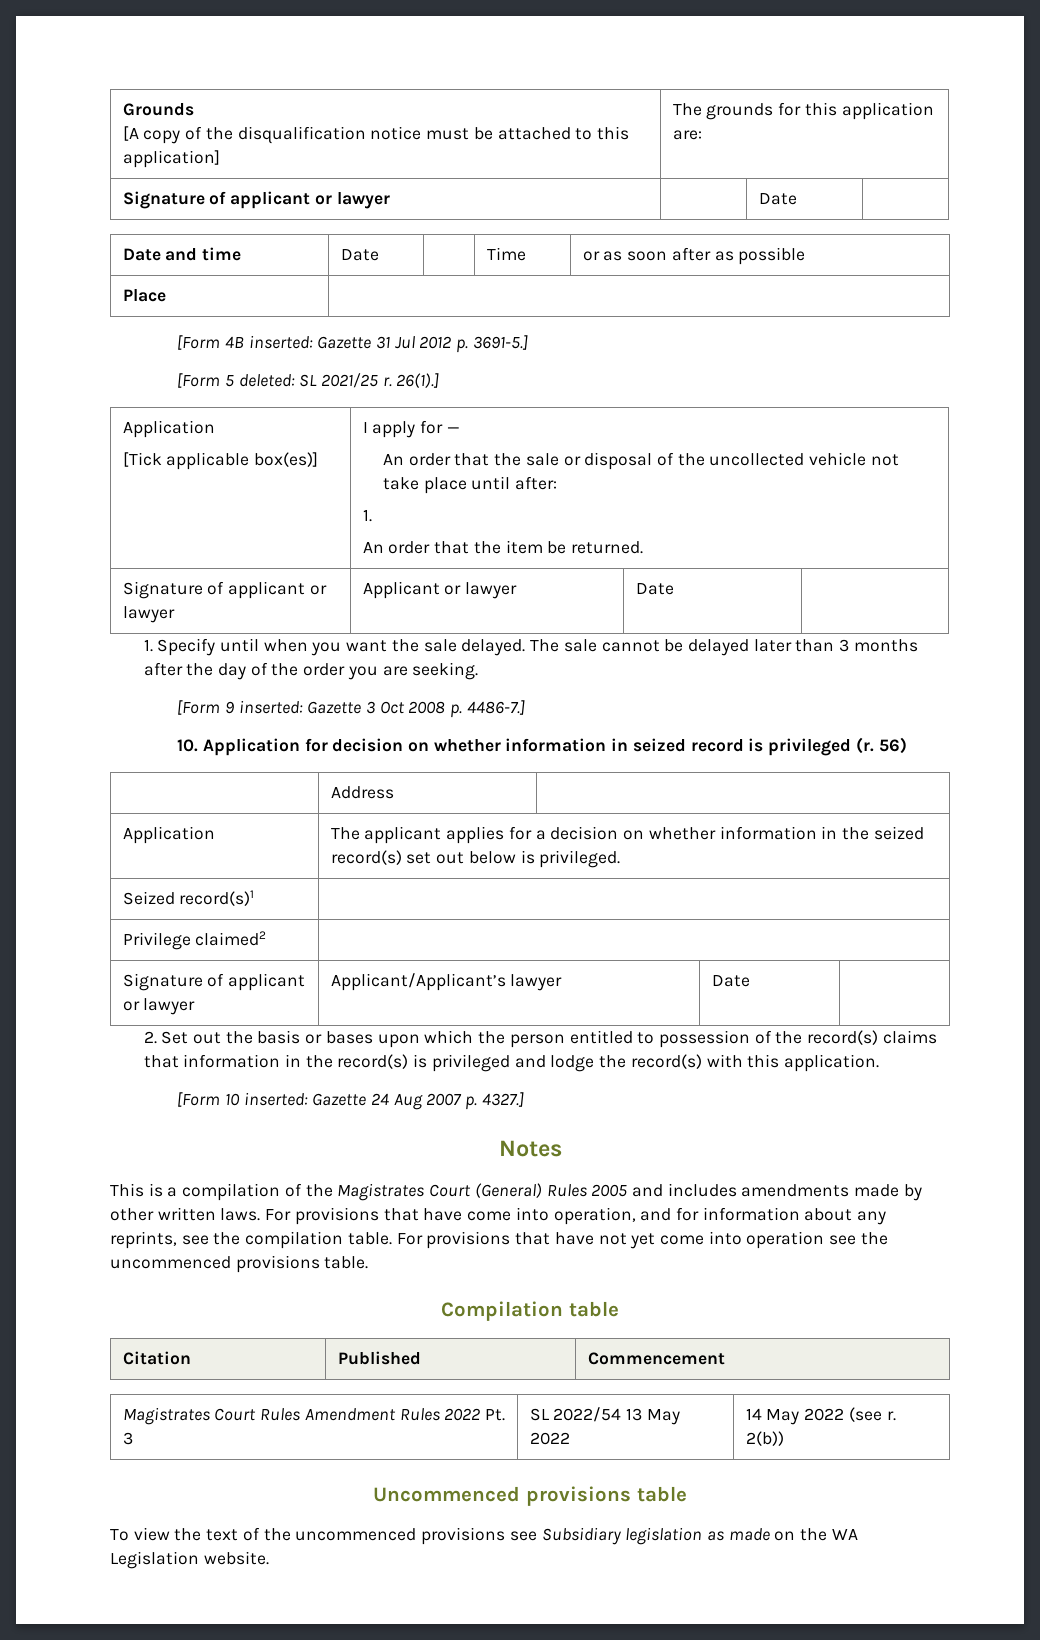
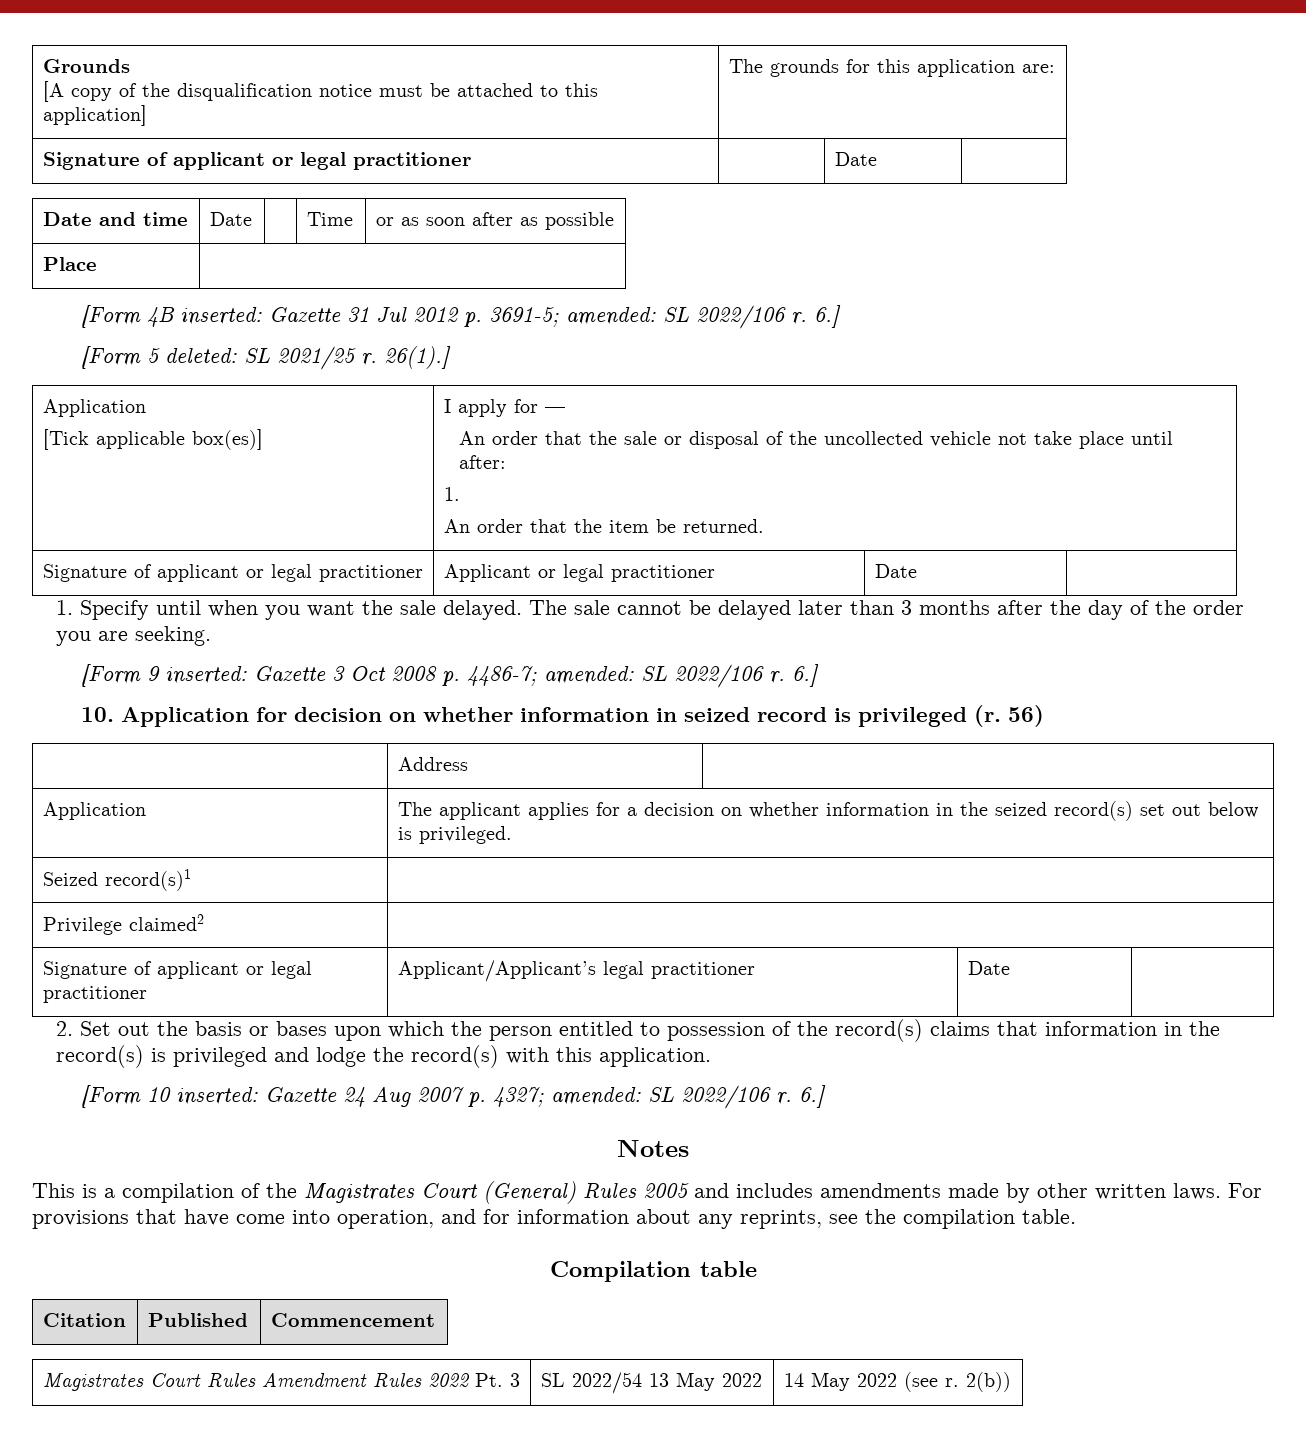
- Signature of applicant or lawyer | | Date |
+ Signature of applicant or legal practitioner | | Date |
- [Form 4B inserted: Gazette 31 Jul 2012 p. 3691-5.]
+ [Form 4B inserted: Gazette 31 Jul 2012 p. 3691-5; amended: SL 2022/106 r. 6.]
- Signature of applicant or lawyer | Applicant or lawyer | Date |
+ Signature of applicant or legal practitioner | Applicant or legal practitioner | Date |
- [Form 9 inserted: Gazette 3 Oct 2008 p. 4486-7.]
+ [Form 9 inserted: Gazette 3 Oct 2008 p. 4486-7; amended: SL 2022/106 r. 6.]
- Signature of applicant or lawyer | Applicant/Applicant’s lawyer | Date |
+ Signature of applicant or legal practitioner | Applicant/Applicant’s legal practitioner | Date |
- [Form 10 inserted: Gazette 24 Aug 2007 p. 4327.]
+ [Form 10 inserted: Gazette 24 Aug 2007 p. 4327; amended: SL 2022/106 r. 6.]
- For provisions that have not yet come into operation see the uncommenced provisions table.
- Uncommenced provisions table
- To view the text of the uncommenced provisions see Subsidiary legislation as made on the WA Legislation website.

